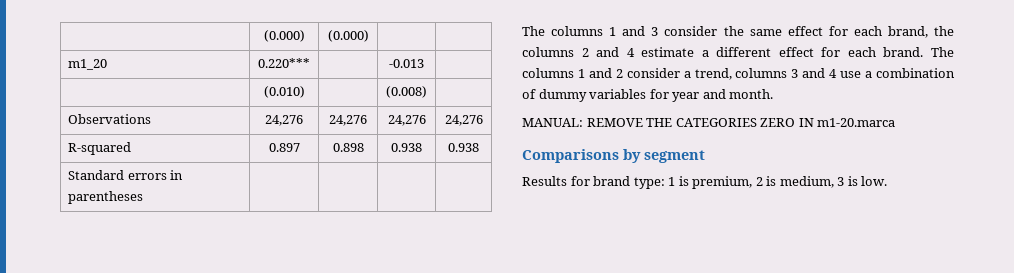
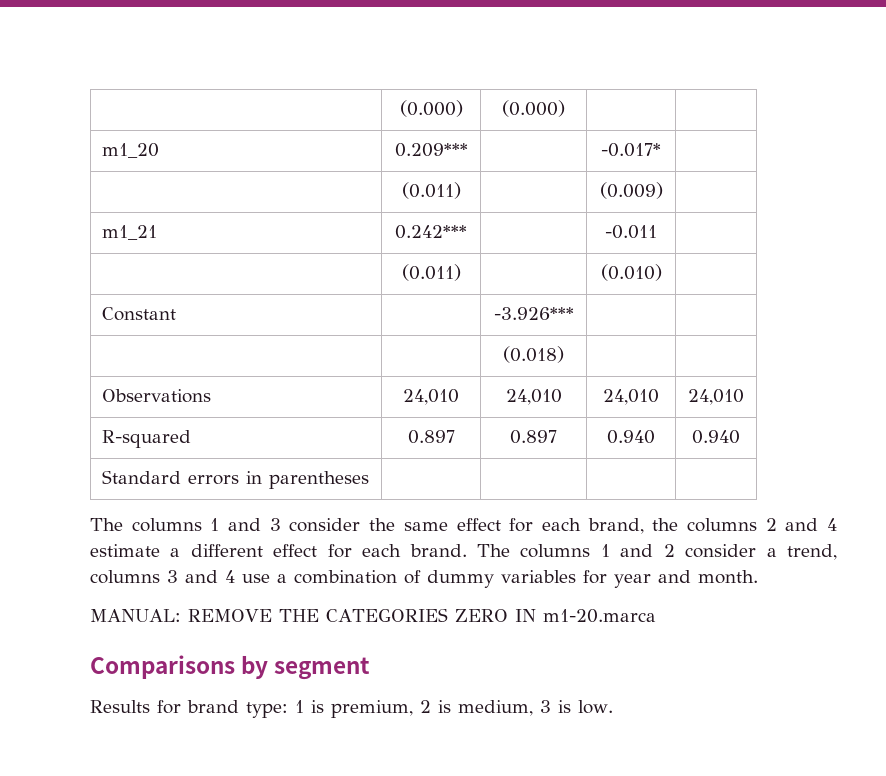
- m1_20 | 0.220*** | | -0.013 |
- | (0.010) | | (0.008) |
- Observations | 24,276 | 24,276 | 24,276 | 24,276
+ m1_20 | 0.209*** | | -0.017* |
+ | (0.011) | | (0.009) |
+ m1_21 | 0.242*** | | -0.011 |
+ | (0.011) | | (0.010) |
+ Constant | | -3.926*** | |
+ | | (0.018) | |
+ Observations | 24,010 | 24,010 | 24,010 | 24,010
- R-squared | 0.897 | 0.898 | 0.938 | 0.938
+ R-squared | 0.897 | 0.897 | 0.940 | 0.940

